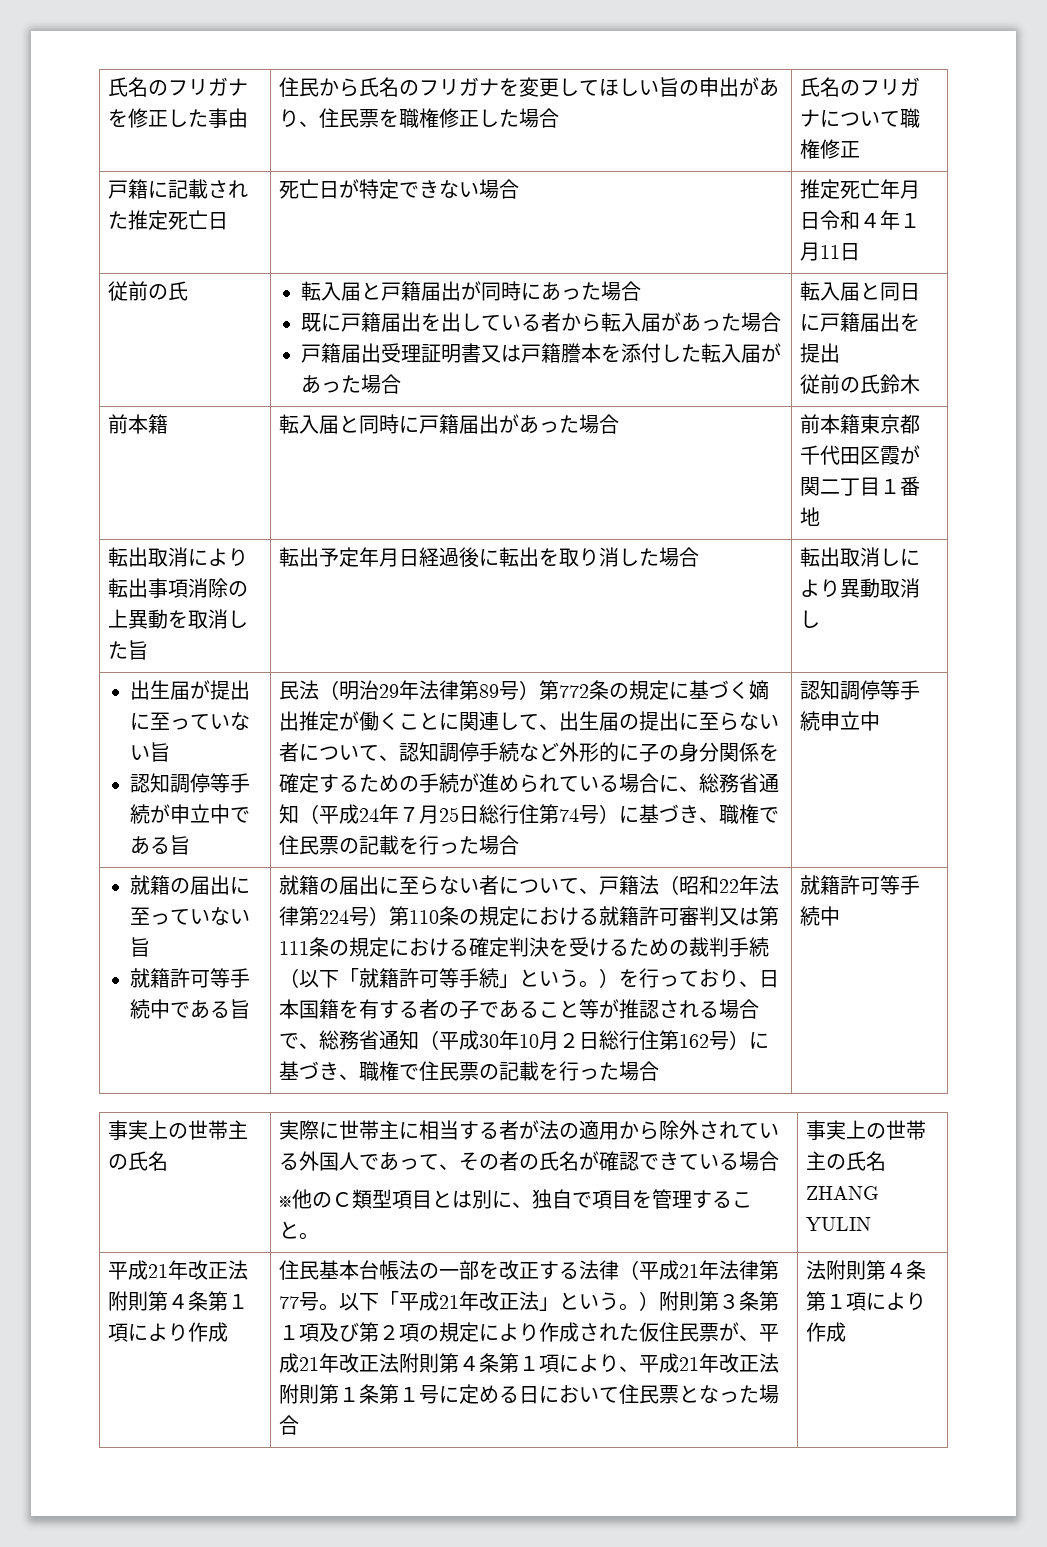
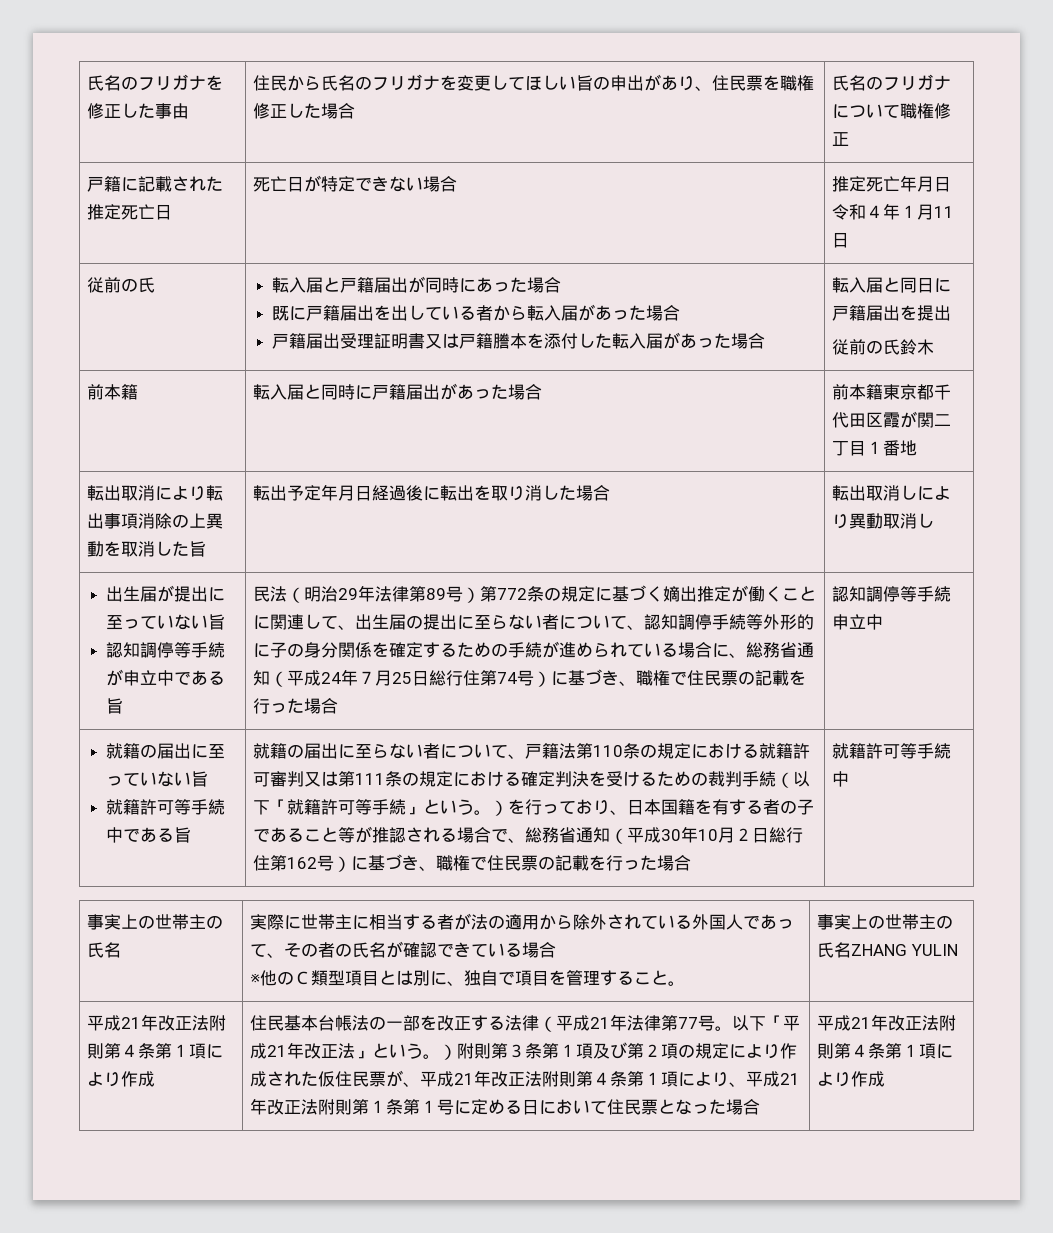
- 民法（明治29年法律第89号）第772条の規定に基づく嫡出推定が働くことに関連して、出生届の提出に至らない者について、認知調停手続など外形的に子の身分関係を確定するための手続が進められている場合に、総務省通知（平成24年７月25日総行住第74号）に基づき、職権で住民票の記載を行った場合
+ 民法（明治29年法律第89号）第772条の規定に基づく嫡出推定が働くことに関連して、出生届の提出に至らない者について、認知調停手続等外形的に子の身分関係を確定するための手続が進められている場合に、総務省通知（平成24年７月25日総行住第74号）に基づき、職権で住民票の記載を行った場合
- 就籍の届出に至らない者について、戸籍法（昭和22年法律第224号）第110条の規定における就籍許可審判又は第111条の規定における確定判決を受けるための裁判手続（以下「就籍許可等手続」という。）を行っており、日本国籍を有する者の子であること等が推認される場合で、総務省通知（平成30年10月２日総行住第162号）に基づき、職権で住民票の記載を行った場合
+ 就籍の届出に至らない者について、戸籍法第110条の規定における就籍許可審判又は第111条の規定における確定判決を受けるための裁判手続（以下「就籍許可等手続」という。）を行っており、日本国籍を有する者の子であること等が推認される場合で、総務省通知（平成30年10月２日総行住第162号）に基づき、職権で住民票の記載を行った場合
- 以下「平成21年改正法」という。）附則第３条第１項及び第２項の規定により作成された仮住民票が、平成21年改正法附則第４条第１項により、平成21年改正法附則第１条第１号に定める日において住民票となった場合 | 法附則第４条第１項により作成
+ 以下「平成21年改正法」という。）附則第３条第１項及び第２項の規定により作成された仮住民票が、平成21年改正法附則第４条第１項により、平成21年改正法附則第１条第１号に定める日において住民票となった場合 | 平成21年改正法附則第４条第１項により作成

